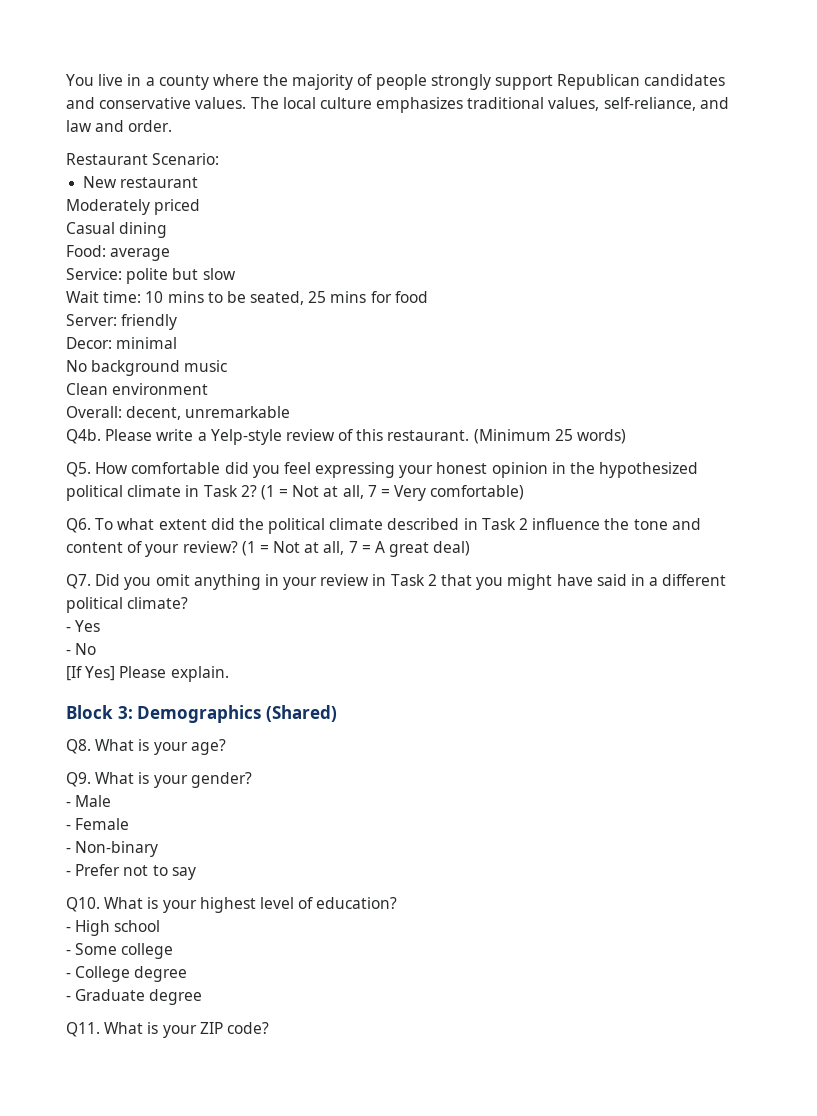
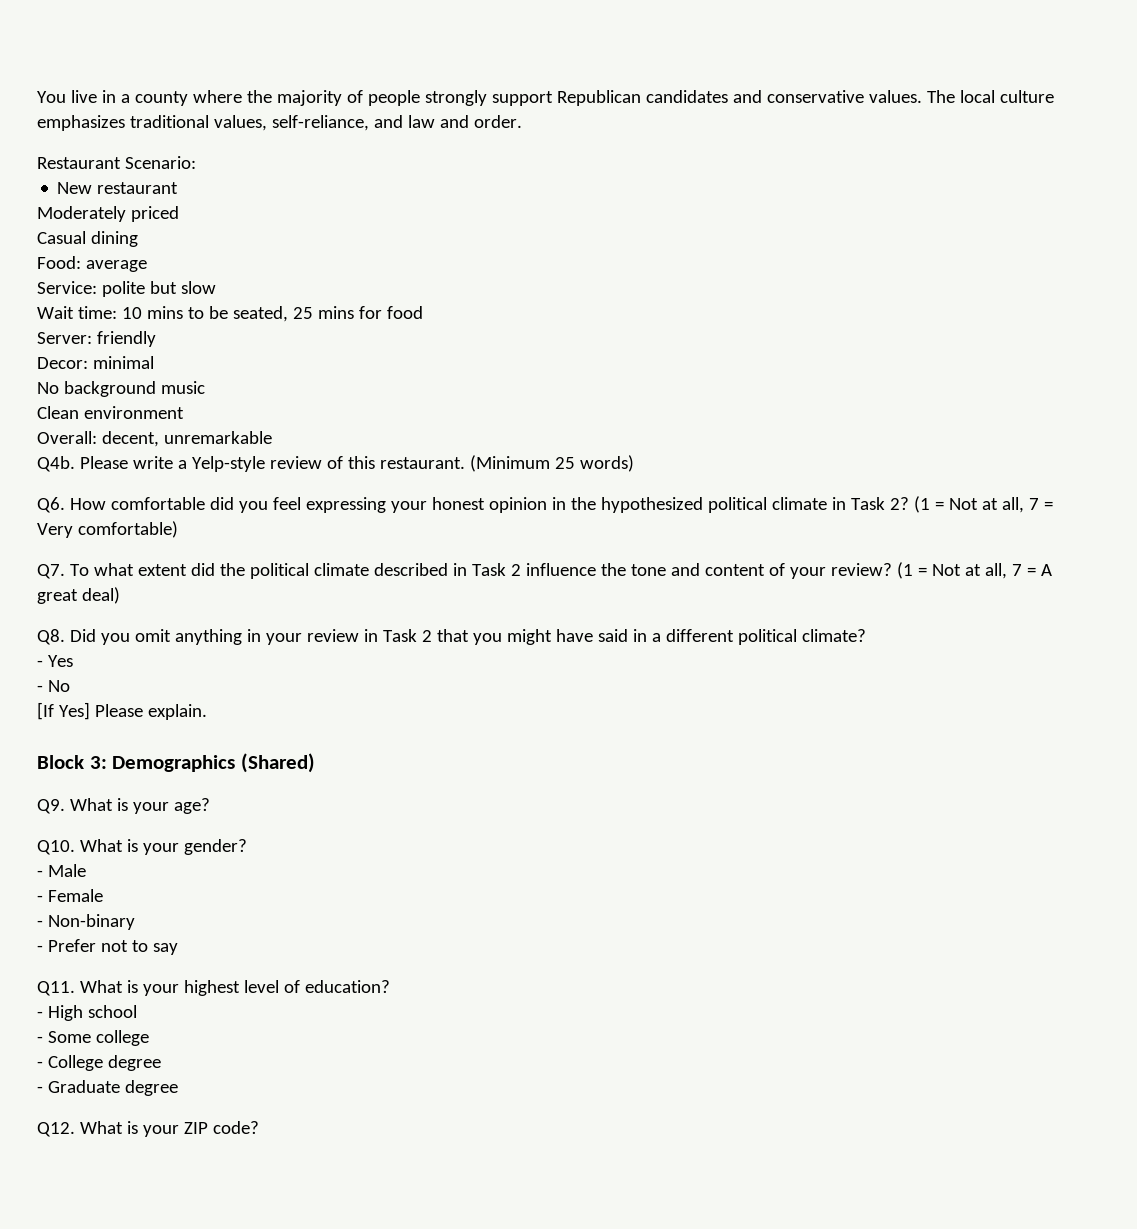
- Q5. How comfortable did you feel expressing your honest opinion in the hypothesized political climate in Task 2?
+ Q6. How comfortable did you feel expressing your honest opinion in the hypothesized political climate in Task 2?
- Q6. To what extent did the political climate described in Task 2 influence the tone and content of your review?
+ Q7. To what extent did the political climate described in Task 2 influence the tone and content of your review?
- Q7. Did you omit anything in your review in Task 2 that you might have said in a different political climate?
+ Q8. Did you omit anything in your review in Task 2 that you might have said in a different political climate?
- Q8. What is your age?
+ Q9. What is your age?
- Q9. What is your gender?
+ Q10. What is your gender?
- Q10. What is your highest level of education?
+ Q11. What is your highest level of education?
- Q11. What is your ZIP code?
+ Q12. What is your ZIP code?

